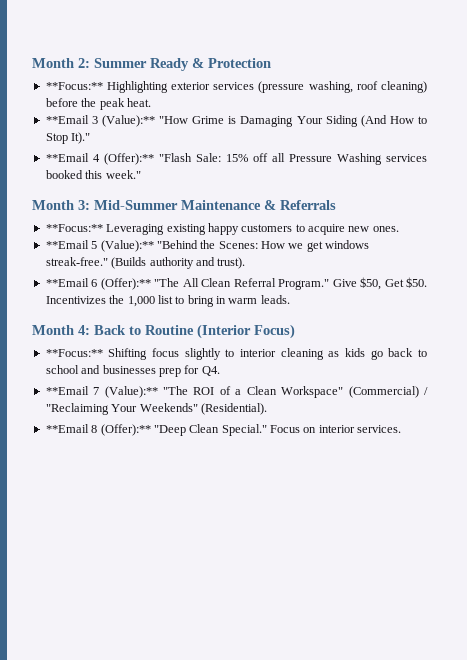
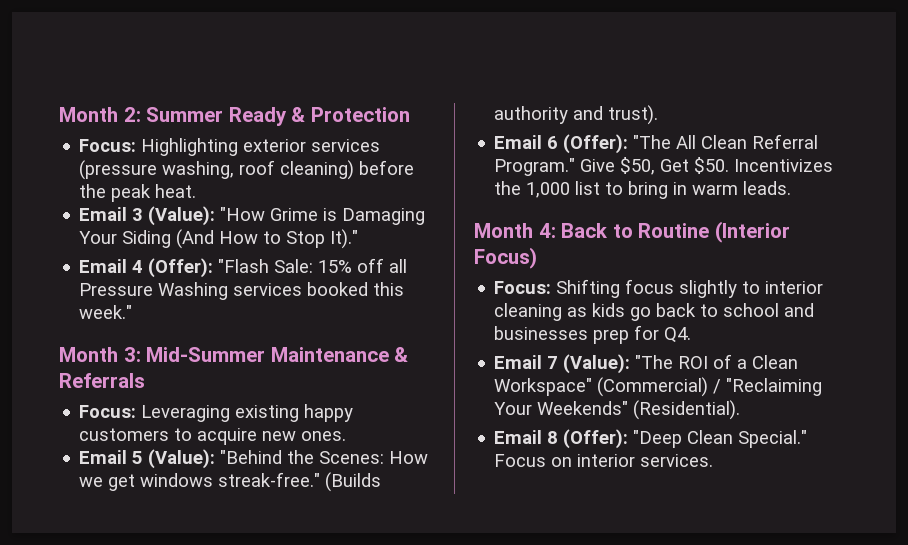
- **Focus:** Highlighting exterior services (pressure washing, roof cleaning) before the peak heat.
+ Focus: Highlighting exterior services (pressure washing, roof cleaning) before the peak heat.
- **Email 3 (Value):** "How Grime is Damaging Your Siding (And How to Stop It)."
+ Email 3 (Value): "How Grime is Damaging Your Siding (And How to Stop It)."
- **Email 4 (Offer):** "Flash Sale: 15% off all Pressure Washing services booked this week."
+ Email 4 (Offer): "Flash Sale: 15% off all Pressure Washing services booked this week."
- **Focus:** Leveraging existing happy customers to acquire new ones.
+ Focus: Leveraging existing happy customers to acquire new ones.
- **Email 5 (Value):** "Behind the Scenes: How we get windows streak-free."
+ Email 5 (Value): "Behind the Scenes: How we get windows streak-free."
- **Email 6 (Offer):** "The All Clean Referral Program."
+ Email 6 (Offer): "The All Clean Referral Program."
- **Focus:** Shifting focus slightly to interior cleaning as kids go back to school and businesses prep for Q4.
+ Focus: Shifting focus slightly to interior cleaning as kids go back to school and businesses prep for Q4.
- **Email 7 (Value):** "The ROI of a Clean Workspace" (Commercial) / "Reclaiming Your Weekends" (Residential).
+ Email 7 (Value): "The ROI of a Clean Workspace" (Commercial) / "Reclaiming Your Weekends" (Residential).
- **Email 8 (Offer):** "Deep Clean Special."
+ Email 8 (Offer): "Deep Clean Special."

